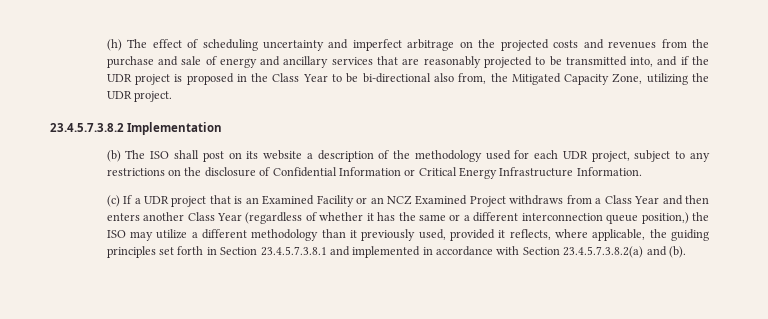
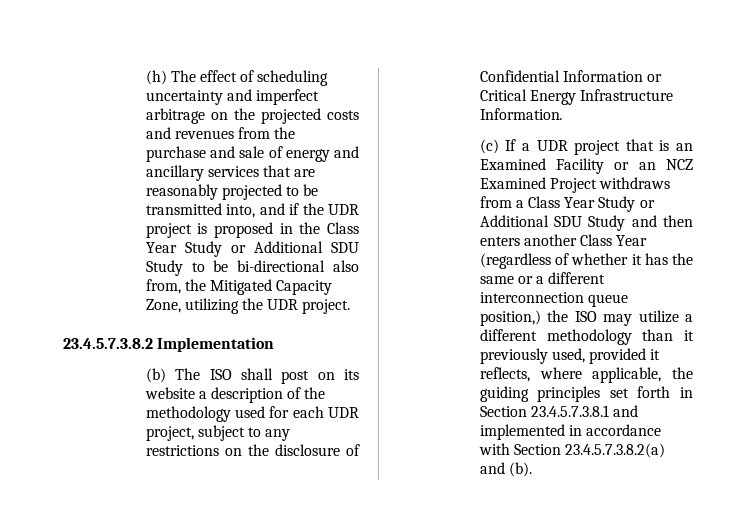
- (h) The effect of scheduling uncertainty and imperfect arbitrage on the projected costs and revenues from the purchase and sale of energy and ancillary services that are reasonably projected to be transmitted into, and if the UDR project is proposed in the Class Year to be bi-directional also from, the Mitigated Capacity Zone, utilizing the UDR project.
+ (h) The effect of scheduling uncertainty and imperfect arbitrage on the projected costs and revenues from the purchase and sale of energy and ancillary services that are reasonably projected to be transmitted into, and if the UDR project is proposed in the Class Year Study or Additional SDU Study to be bi-directional also from, the Mitigated Capacity Zone, utilizing the UDR project.
- (c) If a UDR project that is an Examined Facility or an NCZ Examined Project withdraws from a Class Year and then enters another Class Year (regardless of whether it has the same or a different interconnection queue position,) the ISO may utilize a different methodology than it previously used, provided it reflects, where applicable, the guiding principles set forth in Section 23.4.5.7.3.8.1 and implemented in accordance with Section 23.4.5.7.3.8.2(a) and (b).
+ (c) If a UDR project that is an Examined Facility or an NCZ Examined Project withdraws from a Class Year Study or Additional SDU Study and then enters another Class Year (regardless of whether it has the same or a different interconnection queue position,) the ISO may utilize a different methodology than it previously used, provided it reflects, where applicable, the guiding principles set forth in Section 23.4.5.7.3.8.1 and implemented in accordance with Section 23.4.5.7.3.8.2(a) and (b).

